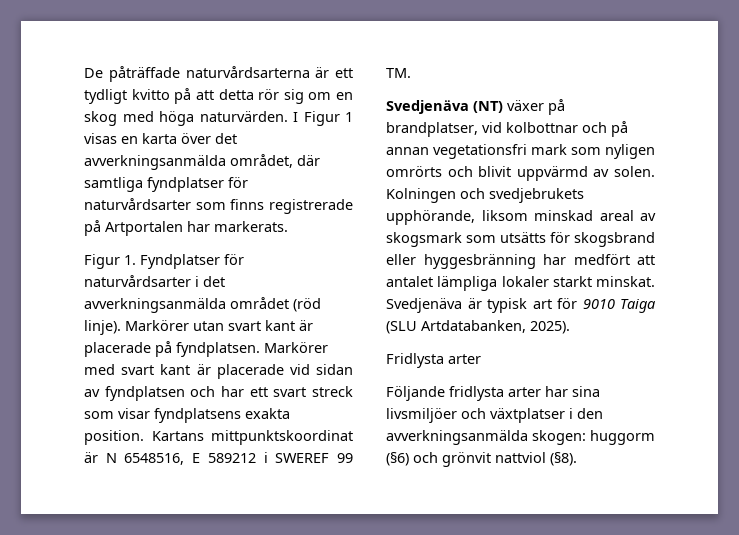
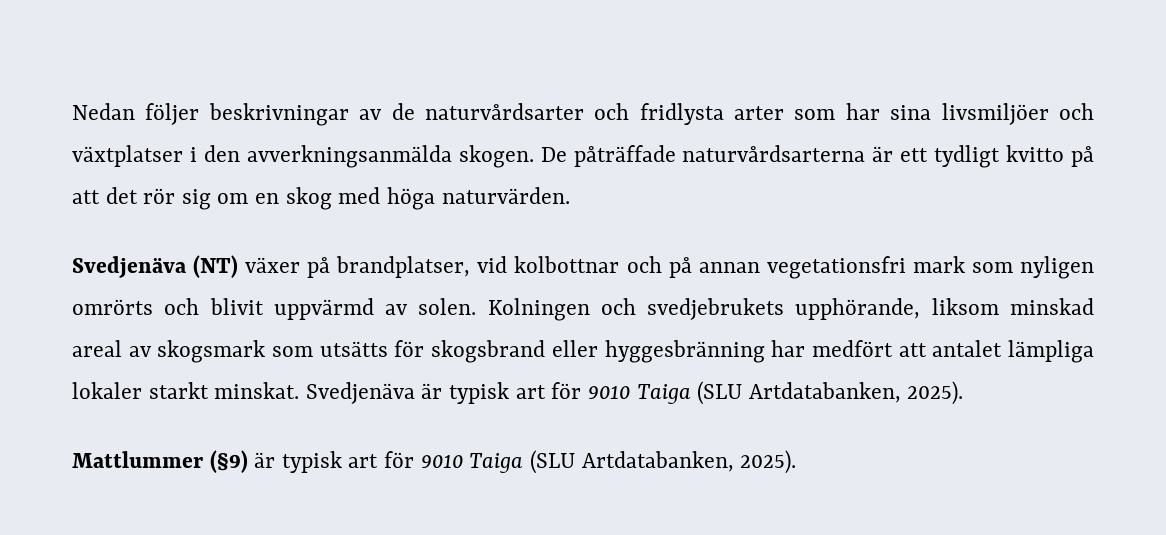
+ Nedan följer beskrivningar av de naturvårdsarter och fridlysta arter som har sina livsmiljöer och växtplatser i den avverkningsanmälda skogen.
- De påträffade naturvårdsarterna är ett tydligt kvitto på att detta rör sig om en skog med höga naturvärden. I Figur 1 visas en karta över det avverkningsanmälda området, där samtliga fyndplatser för naturvårdsarter som finns registrerade på Artportalen har markerats.
- Figur 1. Fyndplatser för naturvårdsarter i det avverkningsanmälda området (röd linje). Markörer utan svart kant är placerade på fyndplatsen. Markörer med svart kant är placerade vid sidan av fyndplatsen och har ett svart streck som visar fyndplatsens exakta position. Kartans mittpunktskoordinat är N 6548516, E 589212 i SWEREF 99 TM.
+ De påträffade naturvårdsarterna är ett tydligt kvitto på att det rör sig om en skog med höga naturvärden.
- Fridlysta arter
- Följande fridlysta arter har sina livsmiljöer och växtplatser i den avverkningsanmälda skogen: huggorm (§6) och grönvit nattviol (§8).
+ Mattlummer (§9) är typisk art för 9010 Taiga (SLU Artdatabanken, 2025).

